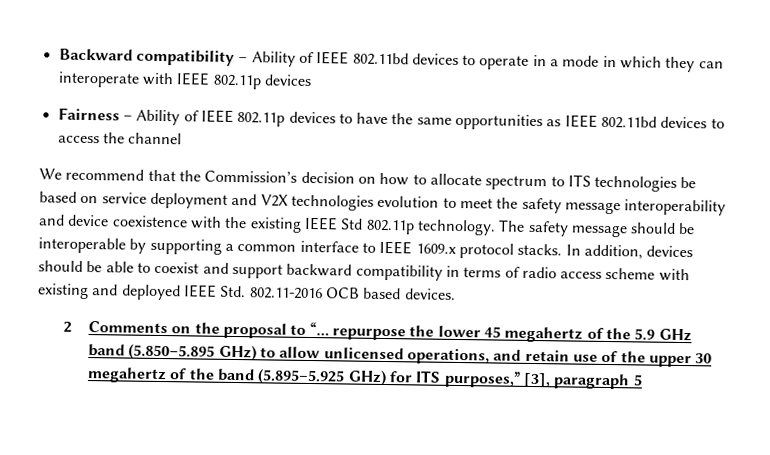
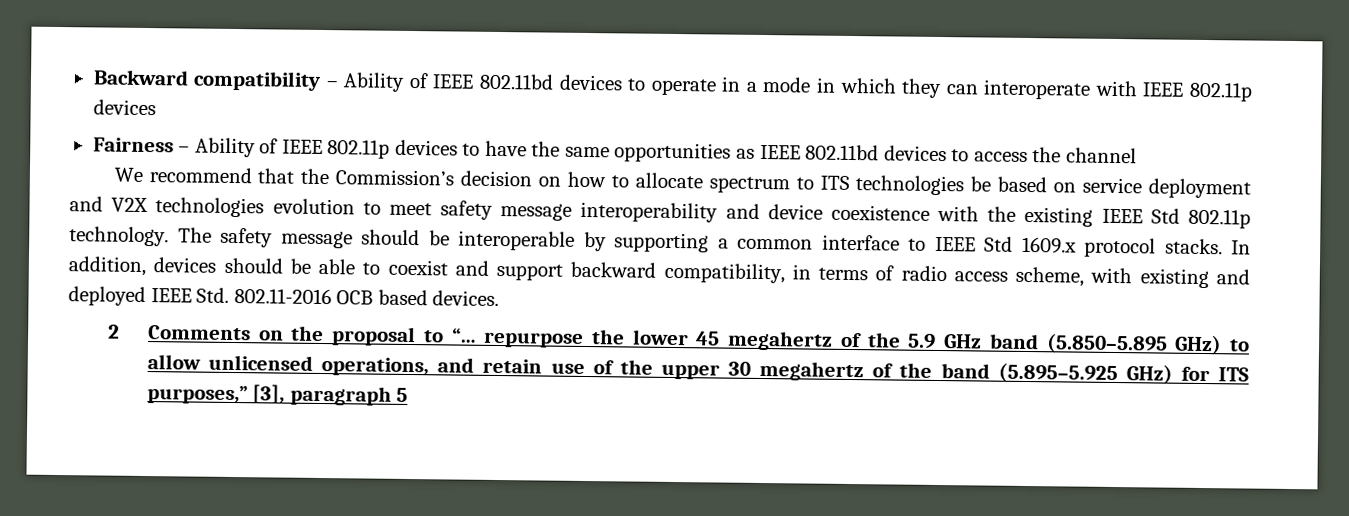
- We recommend that the Commission’s decision on how to allocate spectrum to ITS technologies be based on service deployment and V2X technologies evolution to meet the safety message interoperability and device coexistence with the existing IEEE Std 802.11p technology.
+ We recommend that the Commission’s decision on how to allocate spectrum to ITS technologies be based on service deployment and V2X technologies evolution to meet safety message interoperability and device coexistence with the existing IEEE Std 802.11p technology.
- The safety message should be interoperable by supporting a common interface to IEEE 1609.x protocol stacks.
+ The safety message should be interoperable by supporting a common interface to IEEE Std 1609.x protocol stacks.
- In addition, devices should be able to coexist and support backward compatibility in terms of radio access scheme with existing and deployed IEEE Std. 802.11-2016 OCB based devices.
+ In addition, devices should be able to coexist and support backward compatibility, in terms of radio access scheme, with existing and deployed IEEE Std. 802.11-2016 OCB based devices.

